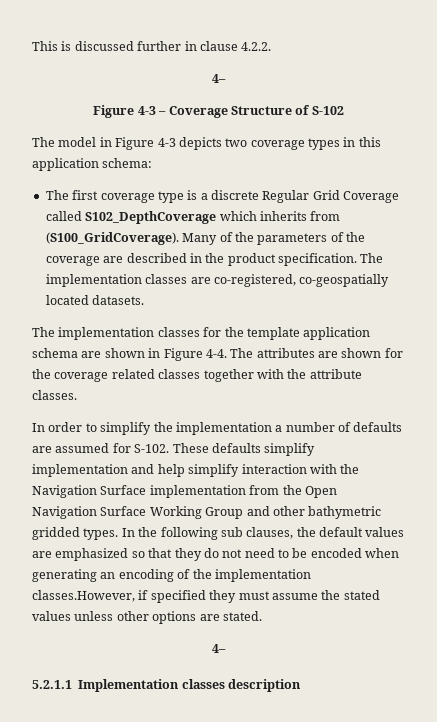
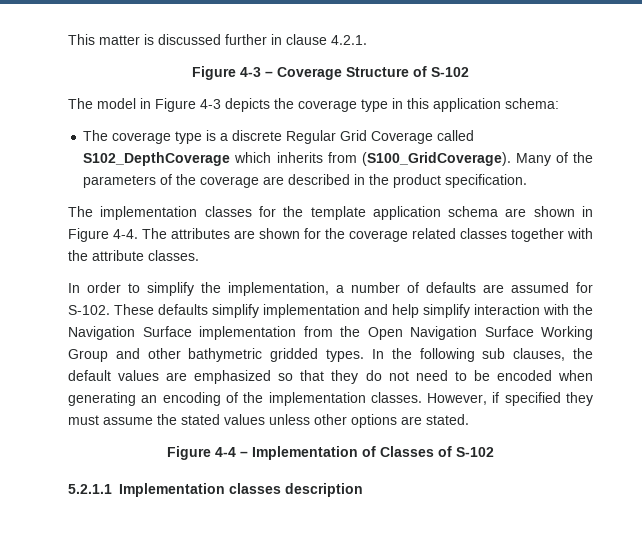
- This is discussed further in clause 4.2.2.
- 4–
+ This matter is discussed further in clause 4.2.1.
- The model in Figure 4-3 depicts two coverage types in this application schema:
+ The model in Figure 4-3 depicts the coverage type in this application schema:
- The first coverage type is a discrete Regular Grid Coverage called S102_DepthCoverage which inherits from (S100_GridCoverage).
+ The coverage type is a discrete Regular Grid Coverage called S102_DepthCoverage which inherits from (S100_GridCoverage).
- The implementation classes are co-registered, co-geospatially located datasets.
- In order to simplify the implementation a number of defaults are assumed for S-102.
+ In order to simplify the implementation, a number of defaults are assumed for S-102.
- In the following sub clauses, the default values are emphasized so that they do not need to be encoded when generating an encoding of the implementation classes.However, if specified they must assume the stated values unless other options are stated.
- 4–
+ In the following sub clauses, the default values are emphasized so that they do not need to be encoded when generating an encoding of the implementation classes. However, if specified they must assume the stated values unless other options are stated.
+ Figure 4-4 – Implementation of Classes of S-102

